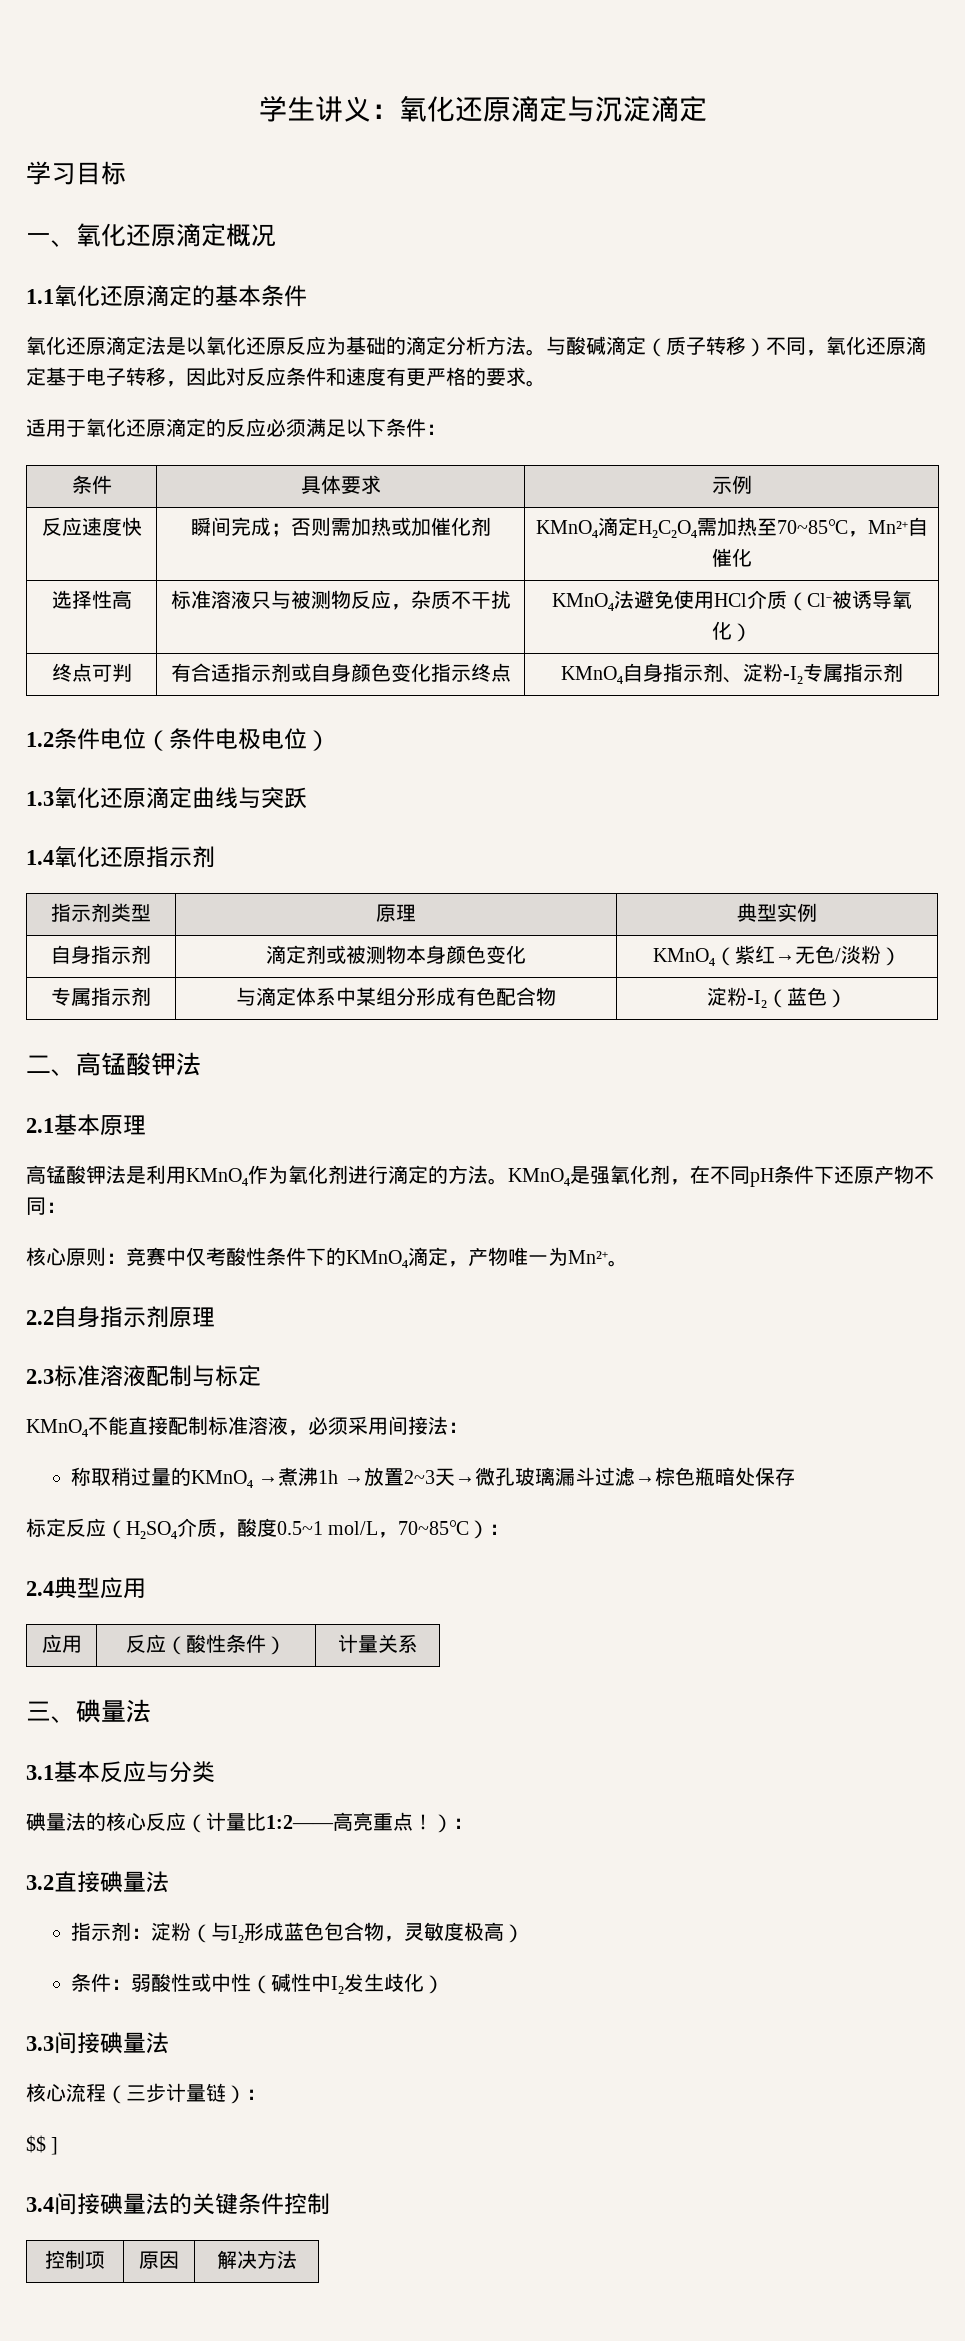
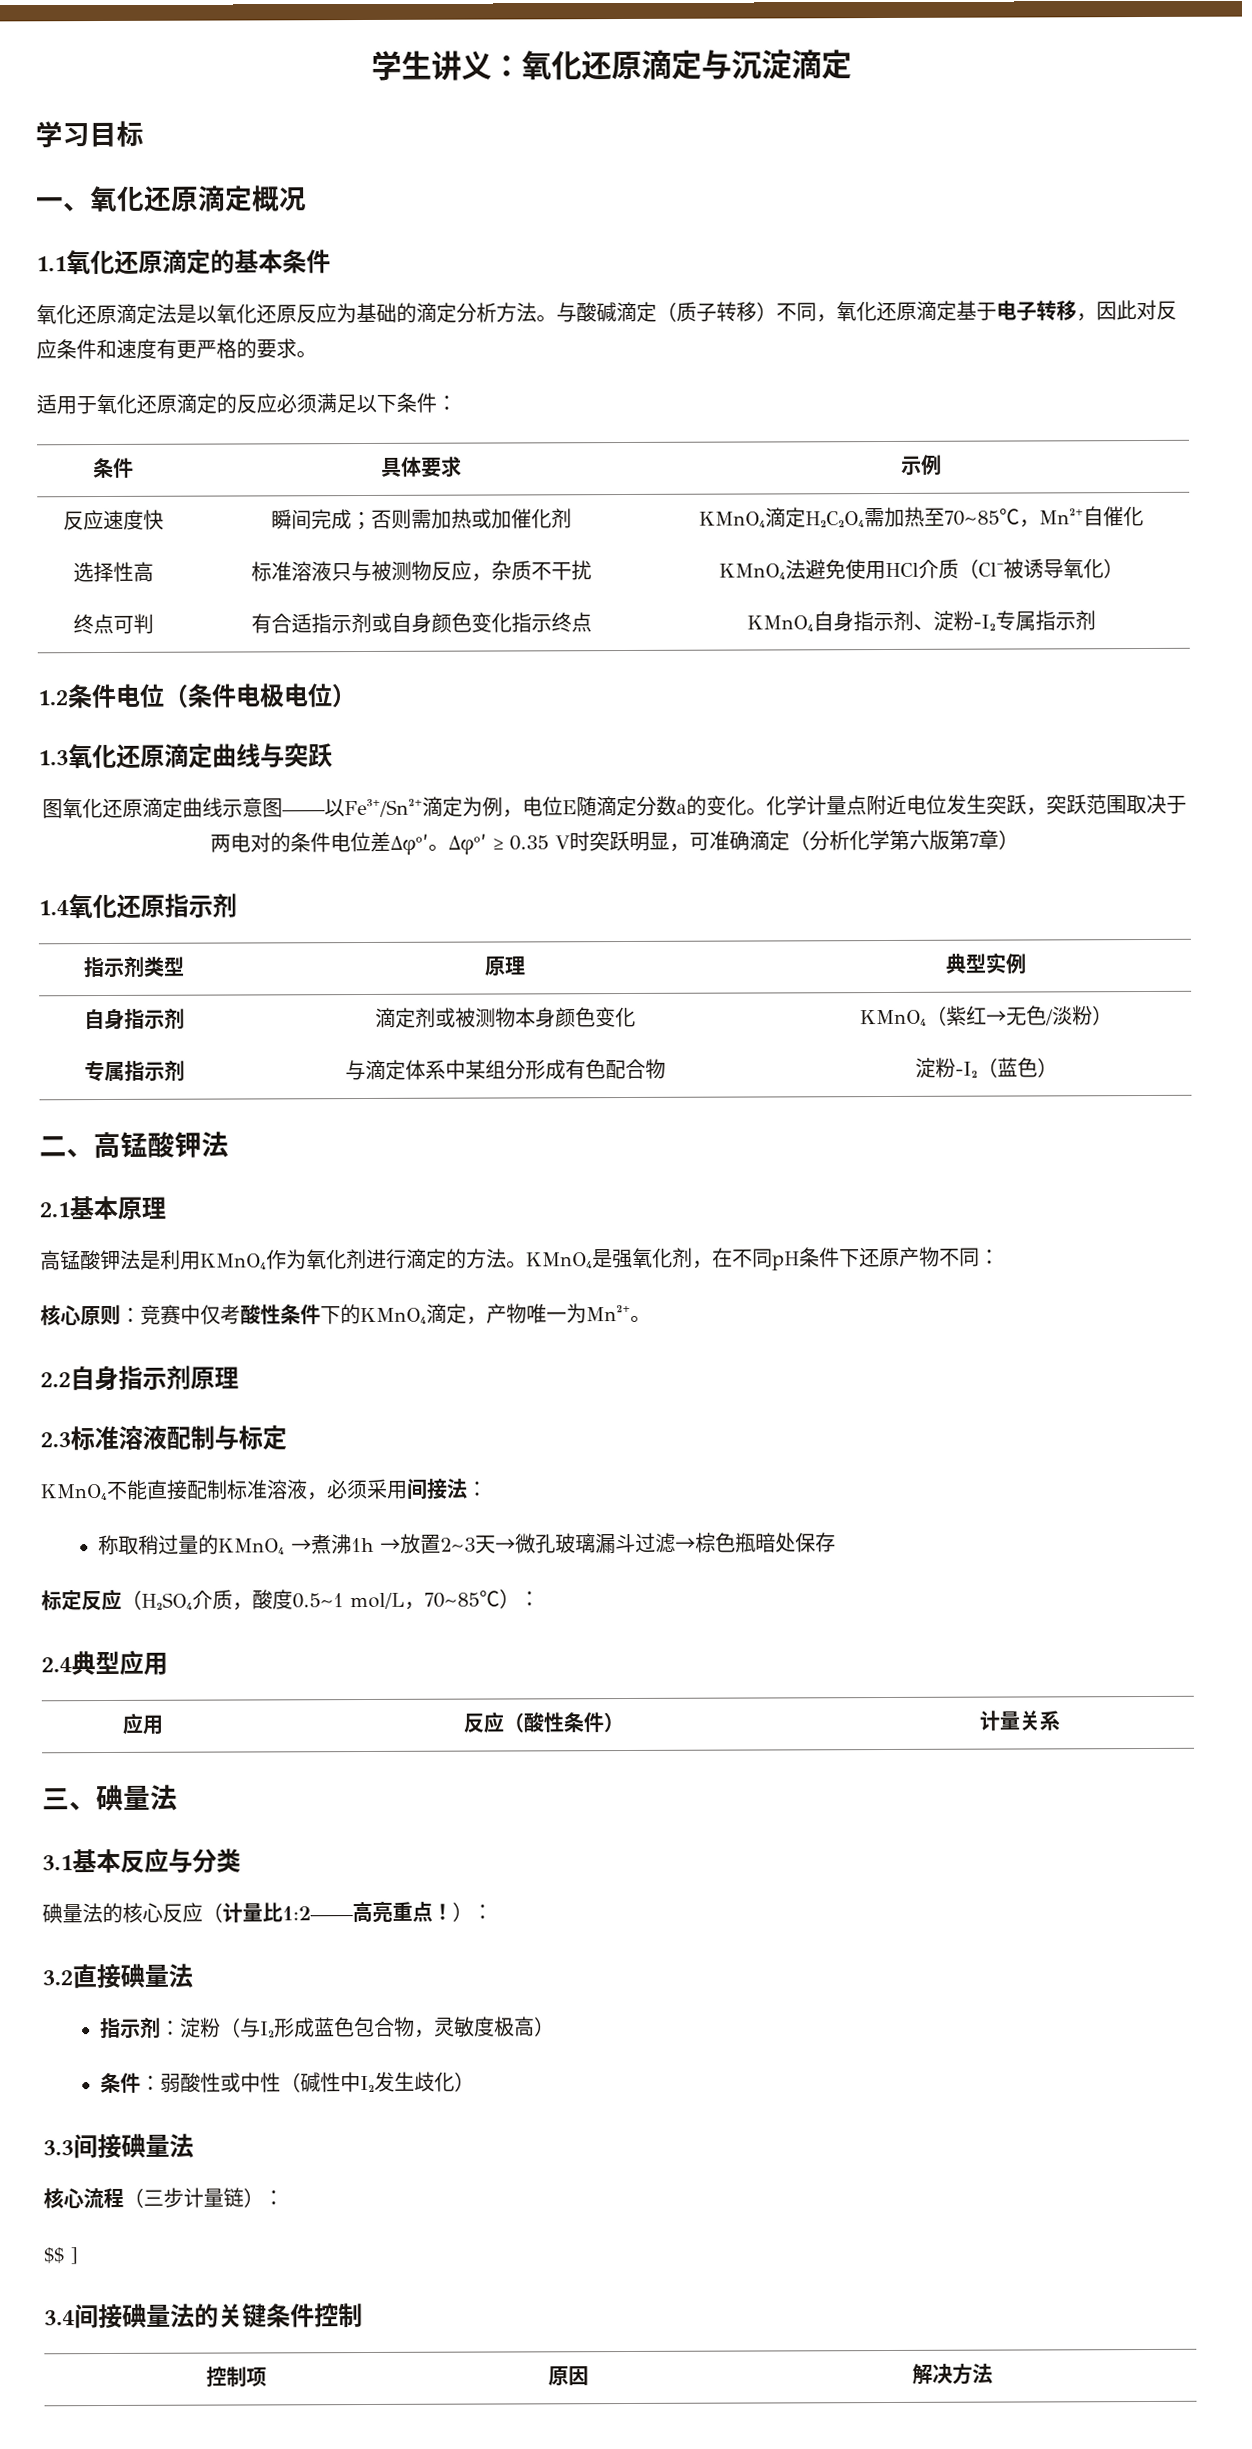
+ 图氧化还原滴定曲线示意图——以Fe³⁺/Sn²⁺滴定为例，电位E随滴定分数a的变化。化学计量点附近电位发生突跃，突跃范围取决于两电对的条件电位差Δφ°′。Δφ°′ ≥ 0.35 V时突跃明显，可准确滴定（分析化学第六版第7章）

